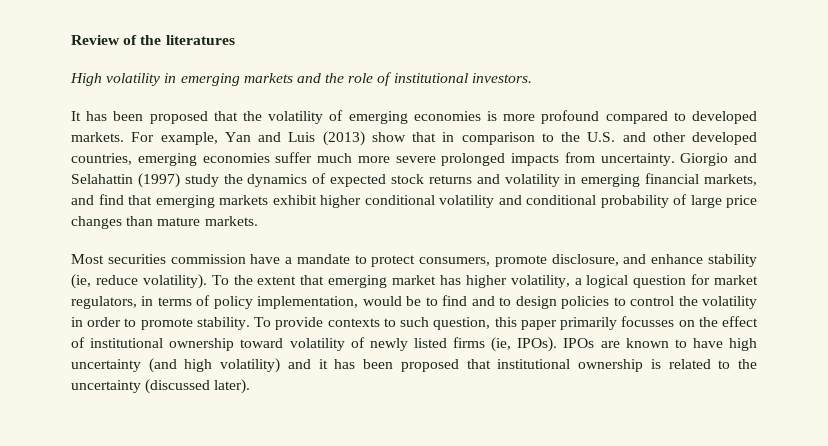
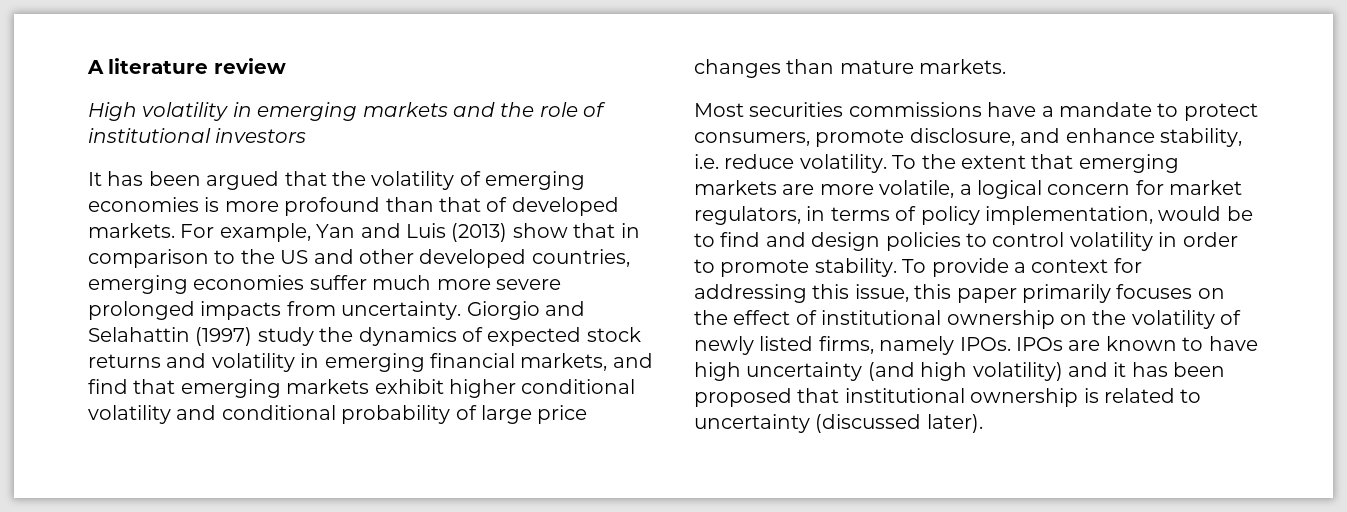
- Review of the literatures
+ A literature review
- High volatility in emerging markets and the role of institutional investors.
+ High volatility in emerging markets and the role of institutional investors
- It has been proposed that the volatility of emerging economies is more profound compared to developed markets.
+ It has been argued that the volatility of emerging economies is more profound than that of developed markets.
- For example, Yan and Luis (2013) show that in comparison to the U.S. and other developed countries, emerging economies suffer much more severe prolonged impacts from uncertainty.
+ For example, Yan and Luis (2013) show that in comparison to the US and other developed countries, emerging economies suffer much more severe prolonged impacts from uncertainty.
- Most securities commission have a mandate to protect consumers, promote disclosure, and enhance stability (ie, reduce volatility).
+ Most securities commissions have a mandate to protect consumers, promote disclosure, and enhance stability, i.e. reduce volatility.
- To the extent that emerging market has higher volatility, a logical question for market regulators, in terms of policy implementation, would be to find and to design policies to control the volatility in order to promote stability.
+ To the extent that emerging markets are more volatile, a logical concern for market regulators, in terms of policy implementation, would be to find and design policies to control volatility in order to promote stability.
- To provide contexts to such question, this paper primarily focusses on the effect of institutional ownership toward volatility of newly listed firms (ie, IPOs).
+ To provide a context for addressing this issue, this paper primarily focuses on the effect of institutional ownership on the volatility of newly listed firms, namely IPOs.
- IPOs are known to have high uncertainty (and high volatility) and it has been proposed that institutional ownership is related to the uncertainty (discussed later).
+ IPOs are known to have high uncertainty (and high volatility) and it has been proposed that institutional ownership is related to uncertainty (discussed later).

